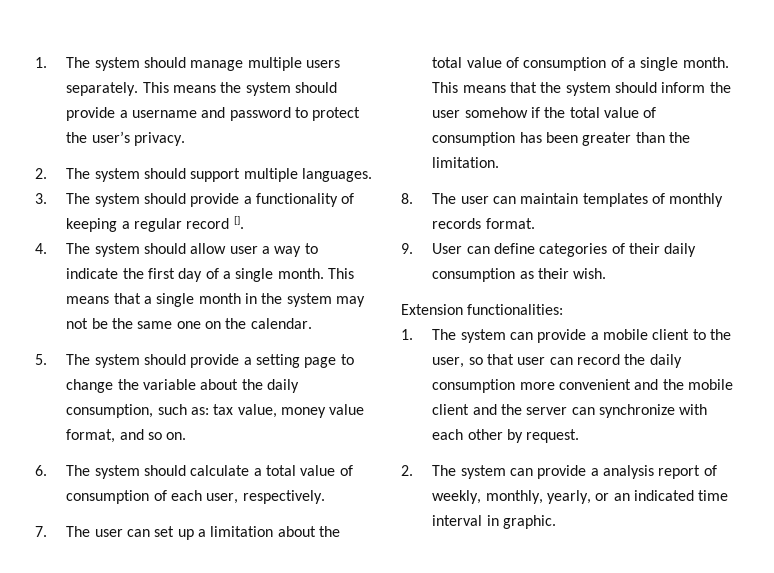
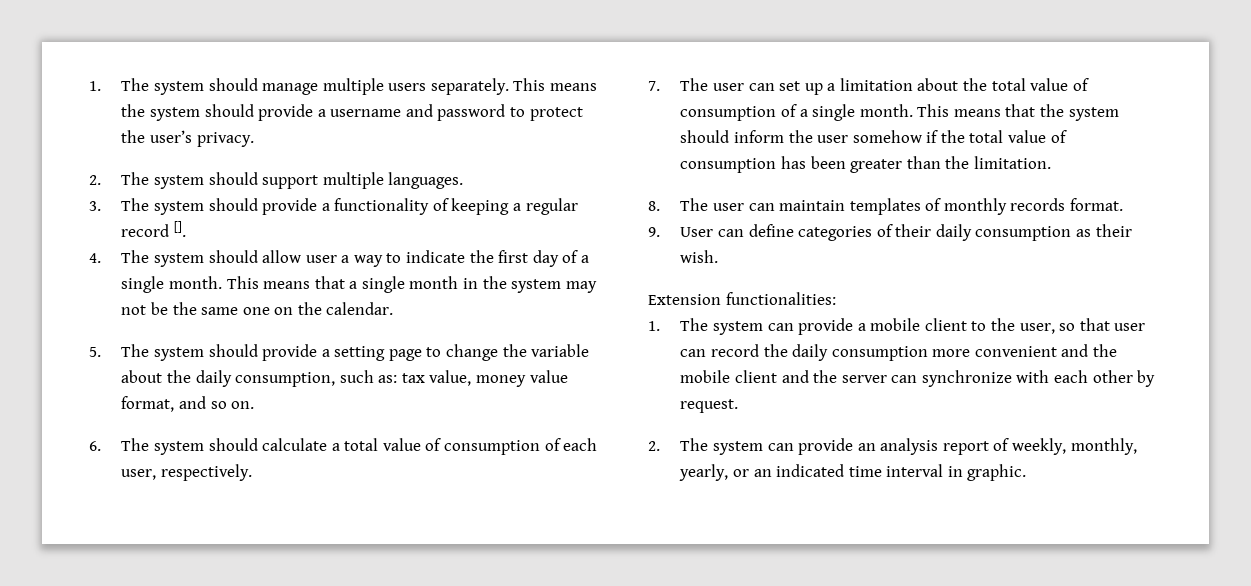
- 2. The system can provide a analysis report of weekly, monthly, yearly, or an indicated time interval in graphic.
+ 2. The system can provide an analysis report of weekly, monthly, yearly, or an indicated time interval in graphic.

